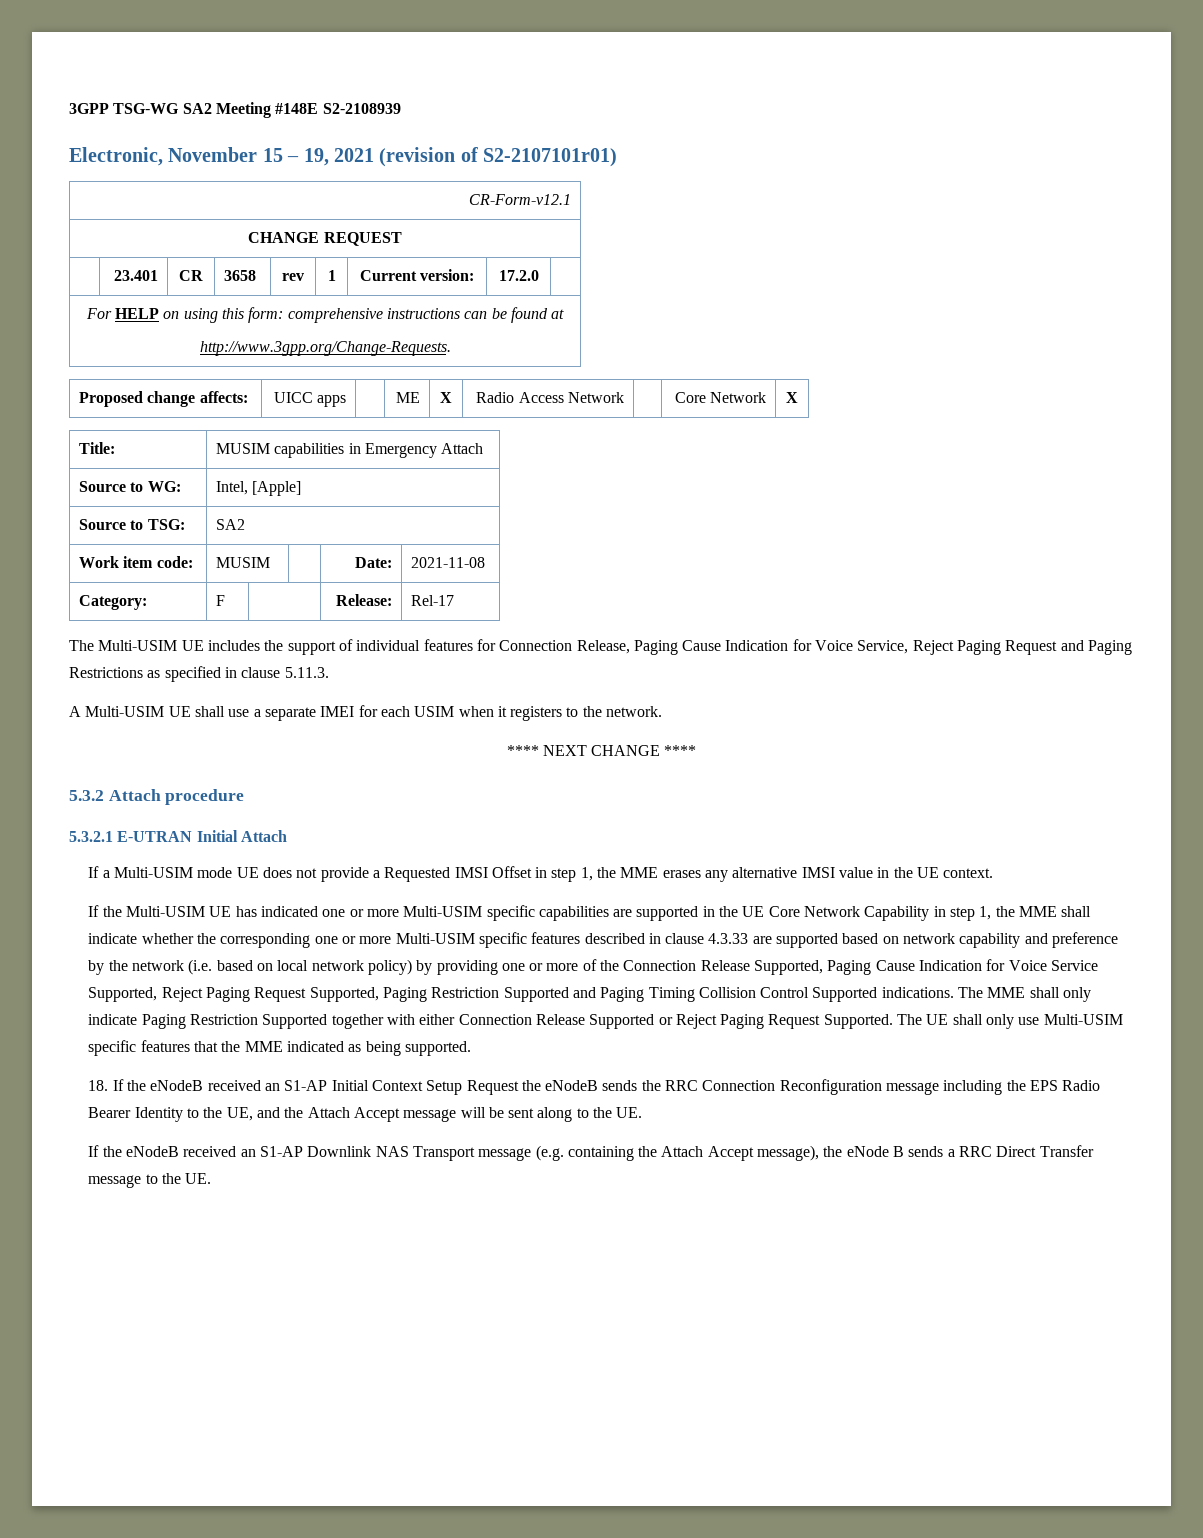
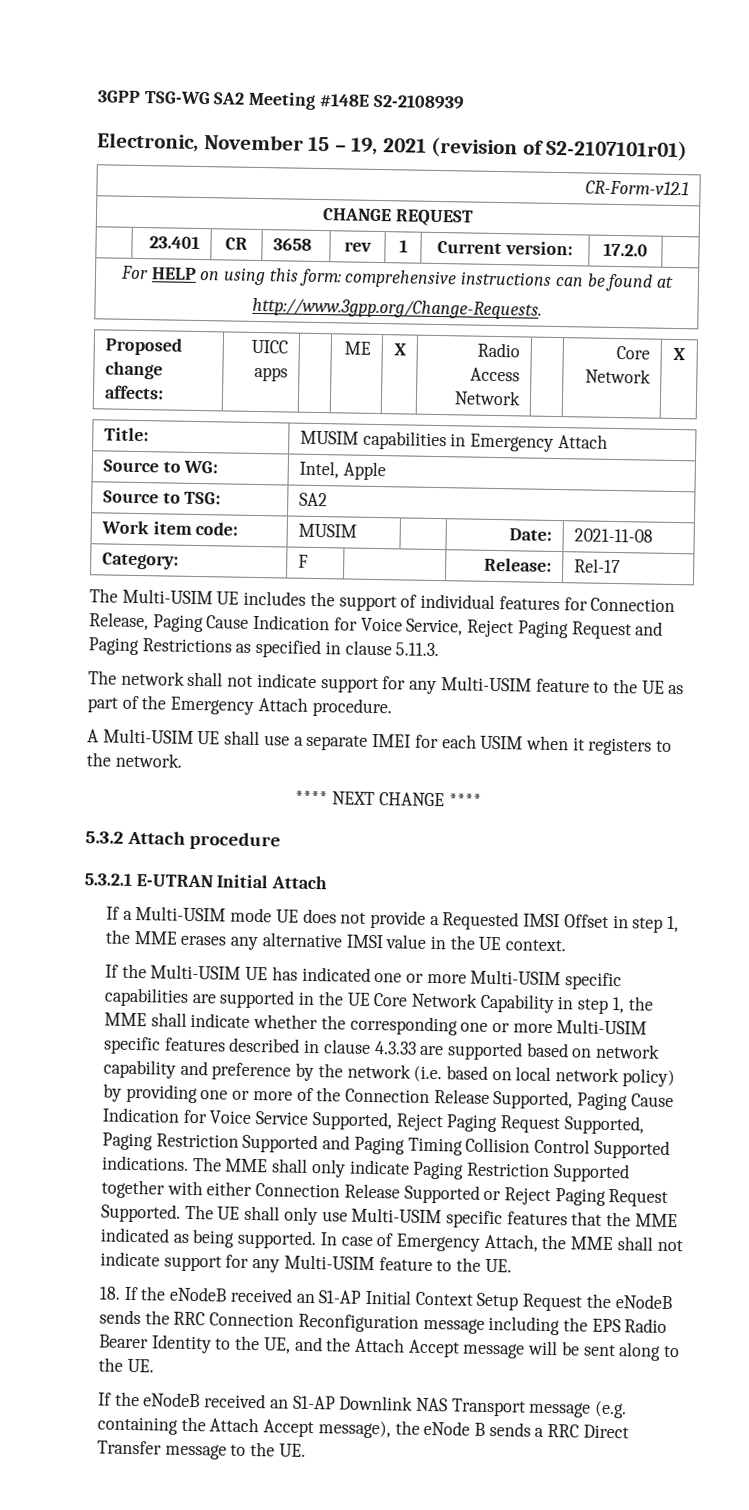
- Source to WG: | Intel, [Apple]
+ Source to WG: | Intel, Apple
+ The network shall not indicate support for any Multi-USIM feature to the UE as part of the Emergency Attach procedure.
+ In case of Emergency Attach, the MME shall not indicate support for any Multi-USIM feature to the UE.

